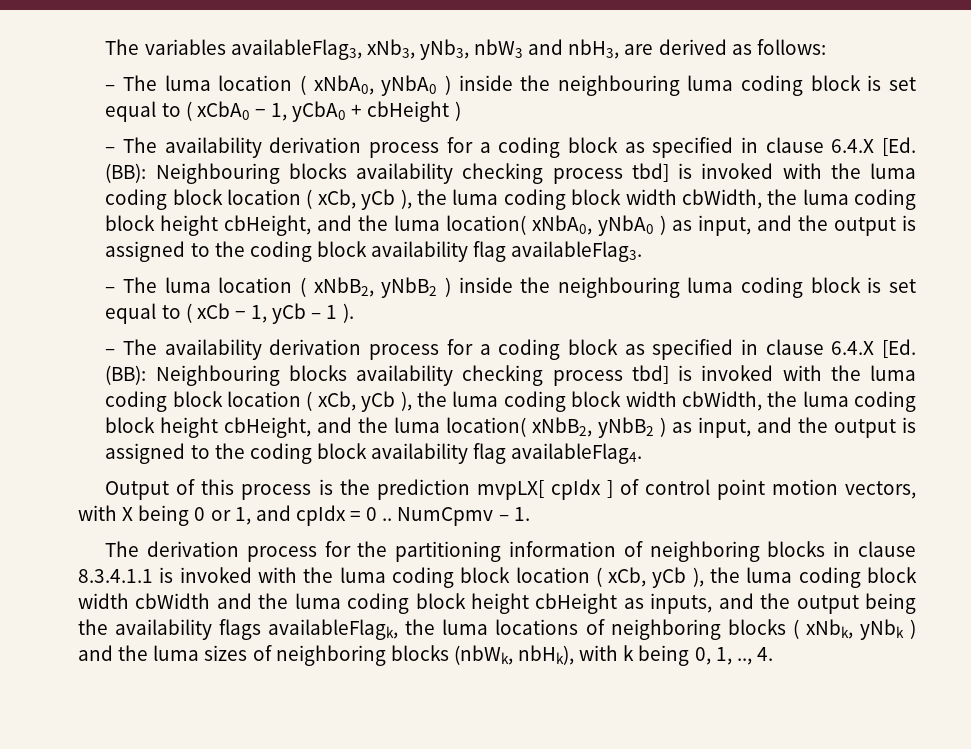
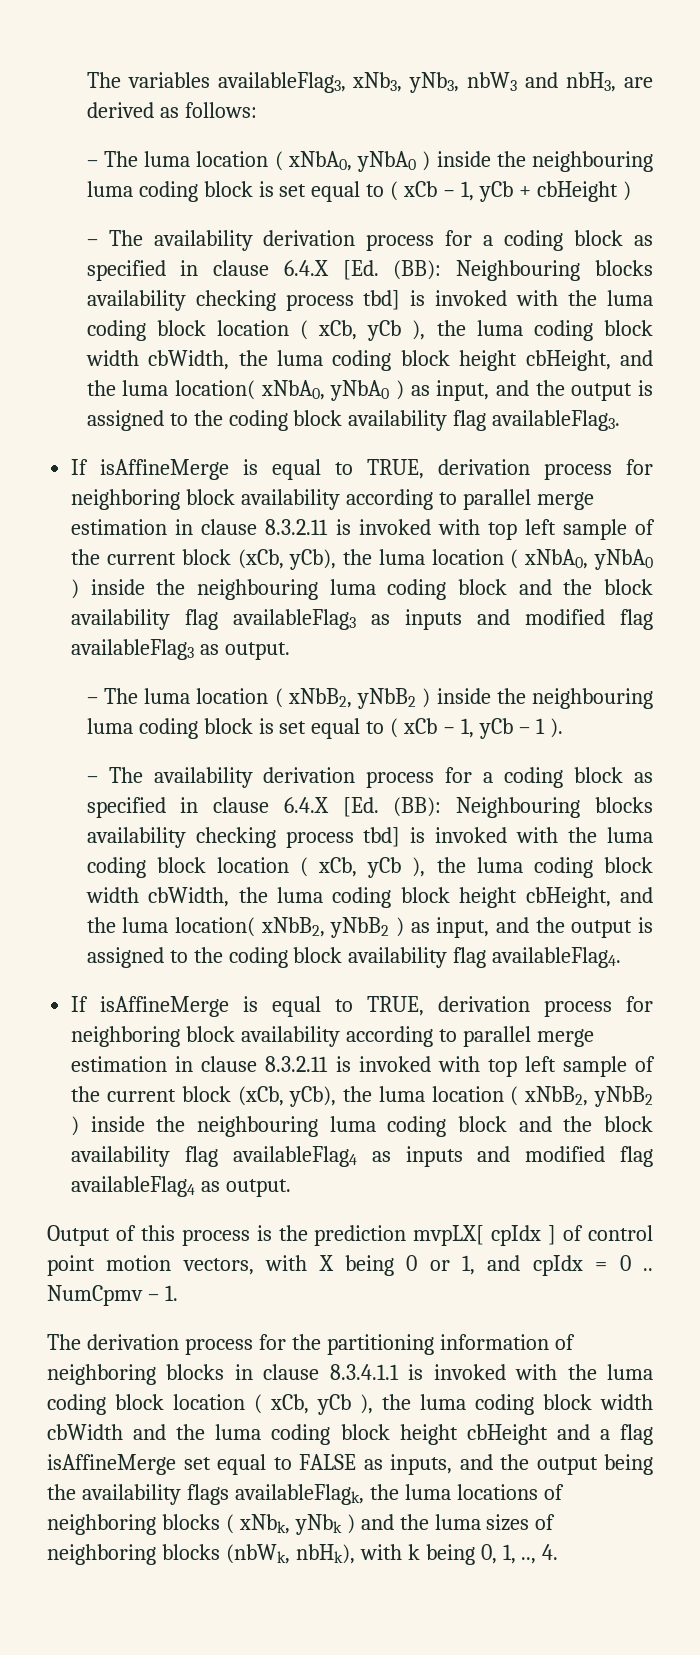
- – The luma location ( xNbA0, yNbA0 ) inside the neighbouring luma coding block is set equal to ( xCbA0 − 1, yCbA0 + cbHeight )
+ – The luma location ( xNbA0, yNbA0 ) inside the neighbouring luma coding block is set equal to ( xCb − 1, yCb + cbHeight )
+ If isAffineMerge is equal to TRUE, derivation process for neighboring block availability according to parallel merge estimation in clause 8.3.2.11 is invoked with top left sample of the current block (xCb, yCb), the luma location ( xNbA0, yNbA0 ) inside the neighbouring luma coding block and the block availability flag availableFlag3 as inputs and modified flag availableFlag3 as output.
+ If isAffineMerge is equal to TRUE, derivation process for neighboring block availability according to parallel merge estimation in clause 8.3.2.11 is invoked with top left sample of the current block (xCb, yCb), the luma location ( xNbB2, yNbB2 ) inside the neighbouring luma coding block and the block availability flag availableFlag4 as inputs and modified flag availableFlag4 as output.
- The derivation process for the partitioning information of neighboring blocks in clause 8.3.4.1.1 is invoked with the luma coding block location ( xCb, yCb ), the luma coding block width cbWidth and the luma coding block height cbHeight as inputs, and the output being the availability flags availableFlagk, the luma locations of neighboring blocks ( xNbk, yNbk ) and the luma sizes of neighboring blocks (nbWk, nbHk), with k being 0, 1, .., 4.
+ The derivation process for the partitioning information of neighboring blocks in clause 8.3.4.1.1 is invoked with the luma coding block location ( xCb, yCb ), the luma coding block width cbWidth and the luma coding block height cbHeight and a flag isAffineMerge set equal to FALSE as inputs, and the output being the availability flags availableFlagk, the luma locations of neighboring blocks ( xNbk, yNbk ) and the luma sizes of neighboring blocks (nbWk, nbHk), with k being 0, 1, .., 4.

